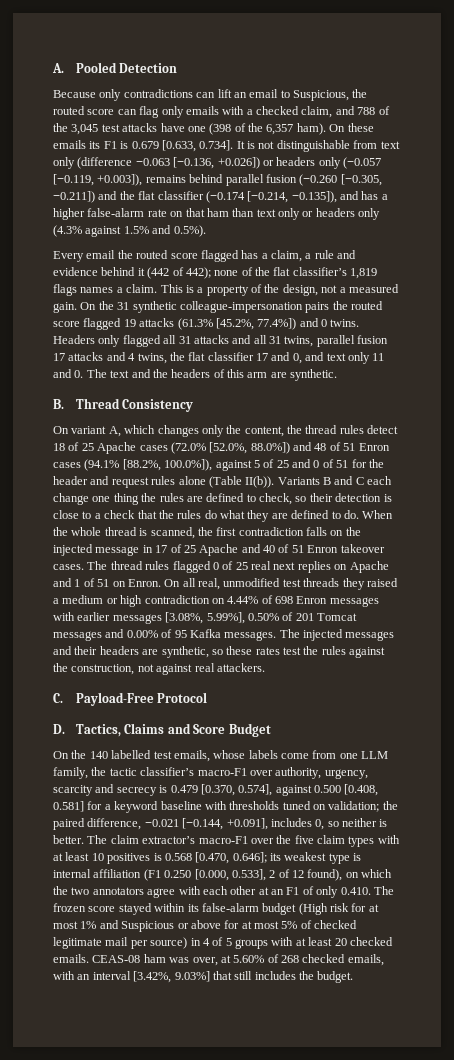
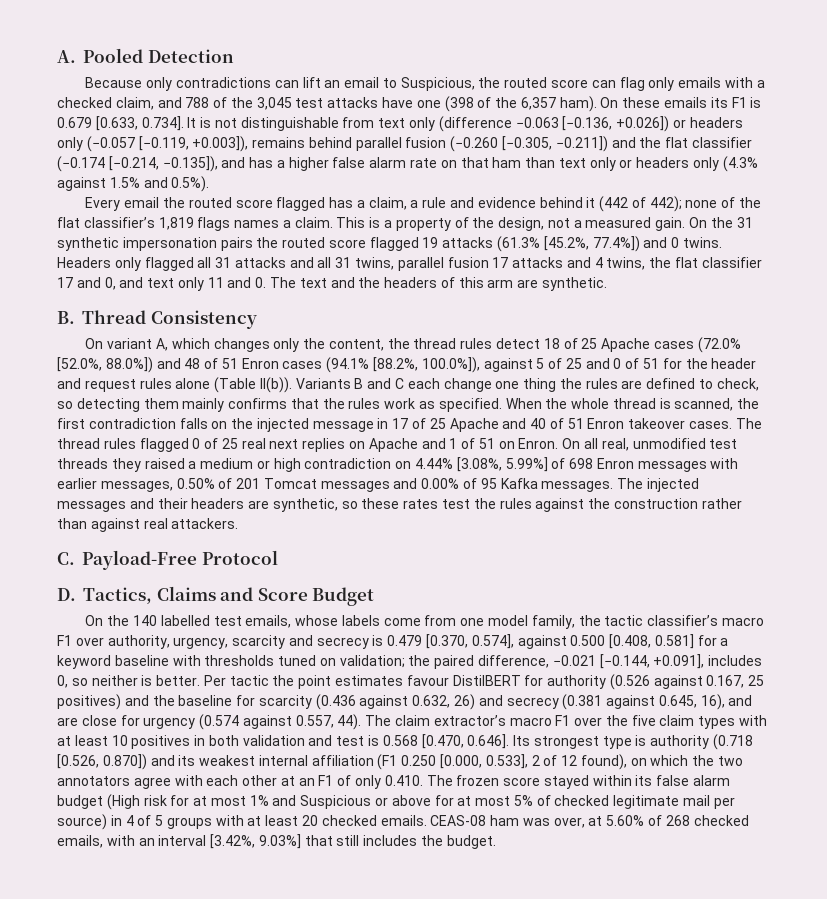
- On these emails its F1 is 0.679 [0.633, 0.734]. It is not distinguishable from text only (difference −0.063 [−0.136, +0.026]) or headers only (−0.057 [−0.119, +0.003]), remains behind parallel fusion (−0.260 [−0.305, −0.211]) and the flat classifier (−0.174 [−0.214, −0.135]), and has a higher false-alarm rate on that ham than text only or headers only (4.3% against 1.5% and 0.5%).
+ On these emails its F1 is 0.679 [0.633, 0.734]. It is not distinguishable from text only (difference −0.063 [−0.136, +0.026]) or headers only (−0.057 [−0.119, +0.003]), remains behind parallel fusion (−0.260 [−0.305, −0.211]) and the flat classifier (−0.174 [−0.214, −0.135]), and has a higher false alarm rate on that ham than text only or headers only (4.3% against 1.5% and 0.5%).
- On the 31 synthetic colleague-impersonation pairs the routed score flagged 19 attacks (61.3% [45.2%, 77.4%]) and 0 twins.
+ On the 31 synthetic impersonation pairs the routed score flagged 19 attacks (61.3% [45.2%, 77.4%]) and 0 twins.
- Variants B and C each change one thing the rules are defined to check, so their detection is close to a check that the rules do what they are defined to do.
+ Variants B and C each change one thing the rules are defined to check, so detecting them mainly confirms that the rules work as specified.
- On all real, unmodified test threads they raised a medium or high contradiction on 4.44% of 698 Enron messages with earlier messages [3.08%, 5.99%], 0.50% of 201 Tomcat messages and 0.00% of 95 Kafka messages.
+ On all real, unmodified test threads they raised a medium or high contradiction on 4.44% [3.08%, 5.99%] of 698 Enron messages with earlier messages, 0.50% of 201 Tomcat messages and 0.00% of 95 Kafka messages.
- The injected messages and their headers are synthetic, so these rates test the rules against the construction, not against real attackers.
+ The injected messages and their headers are synthetic, so these rates test the rules against the construction rather than against real attackers.
- On the 140 labelled test emails, whose labels come from one LLM family, the tactic classifier’s macro-F1 over authority, urgency, scarcity and secrecy is 0.479 [0.370, 0.574], against 0.500 [0.408, 0.581] for a keyword baseline with thresholds tuned on validation; the paired difference, −0.021 [−0.144, +0.091], includes 0, so neither is better.
+ On the 140 labelled test emails, whose labels come from one model family, the tactic classifier’s macro F1 over authority, urgency, scarcity and secrecy is 0.479 [0.370, 0.574], against 0.500 [0.408, 0.581] for a keyword baseline with thresholds tuned on validation; the paired difference, −0.021 [−0.144, +0.091], includes 0, so neither is better.
+ Per tactic the point estimates favour DistilBERT for authority (0.526 against 0.167, 25 positives) and the baseline for scarcity (0.436 against 0.632, 26) and secrecy (0.381 against 0.645, 16), and are close for urgency (0.574 against 0.557, 44).
- The claim extractor’s macro-F1 over the five claim types with at least 10 positives is 0.568 [0.470, 0.646]; its weakest type is internal affiliation (F1 0.250 [0.000, 0.533], 2 of 12 found), on which the two annotators agree with each other at an F1 of only 0.410. The frozen score stayed within its false-alarm budget (High risk for at most 1% and Suspicious or above for at most 5% of checked legitimate mail per source) in 4 of 5 groups with at least 20 checked emails.
+ The claim extractor’s macro F1 over the five claim types with at least 10 positives in both validation and test is 0.568 [0.470, 0.646]. Its strongest type is authority (0.718 [0.526, 0.870]) and its weakest internal affiliation (F1 0.250 [0.000, 0.533], 2 of 12 found), on which the two annotators agree with each other at an F1 of only 0.410. The frozen score stayed within its false alarm budget (High risk for at most 1% and Suspicious or above for at most 5% of checked legitimate mail per source) in 4 of 5 groups with at least 20 checked emails.

